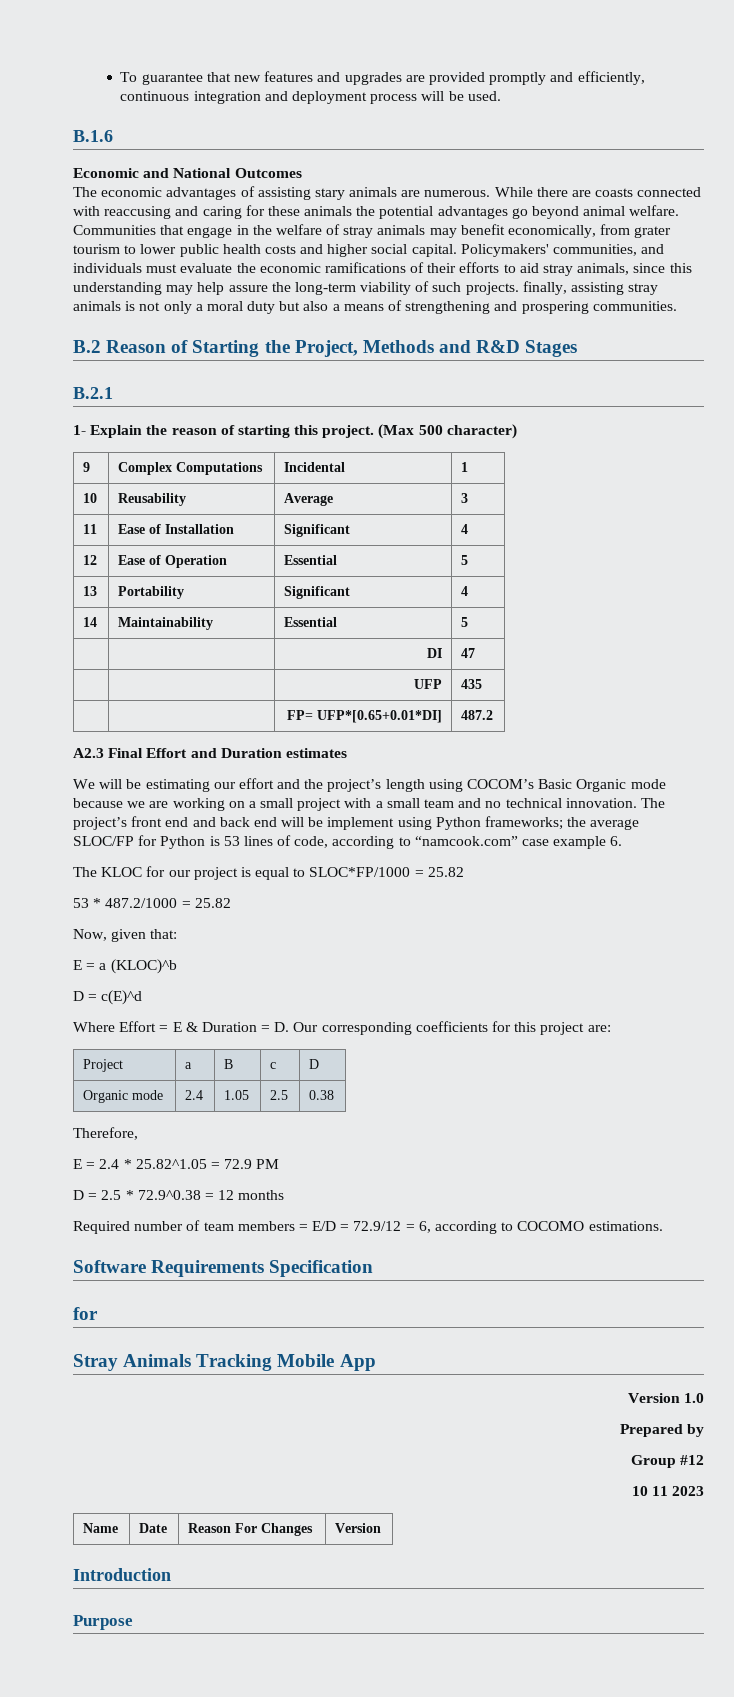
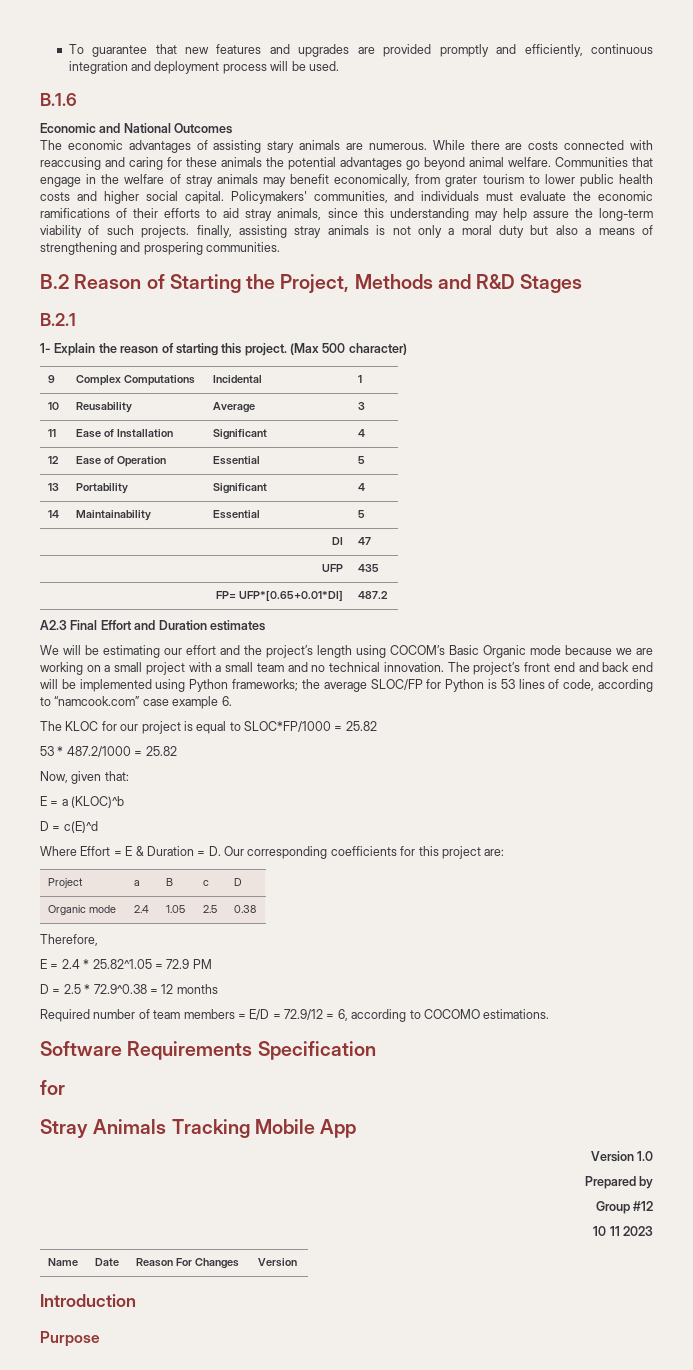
- While there are coasts connected with reaccusing and caring for these animals the potential advantages go beyond animal welfare.
+ While there are costs connected with reaccusing and caring for these animals the potential advantages go beyond animal welfare.
- The project’s front end and back end will be implement using Python frameworks; the average SLOC/FP for Python is 53 lines of code, according to “namcook.com” case example 6.
+ The project’s front end and back end will be implemented using Python frameworks; the average SLOC/FP for Python is 53 lines of code, according to “namcook.com” case example 6.

